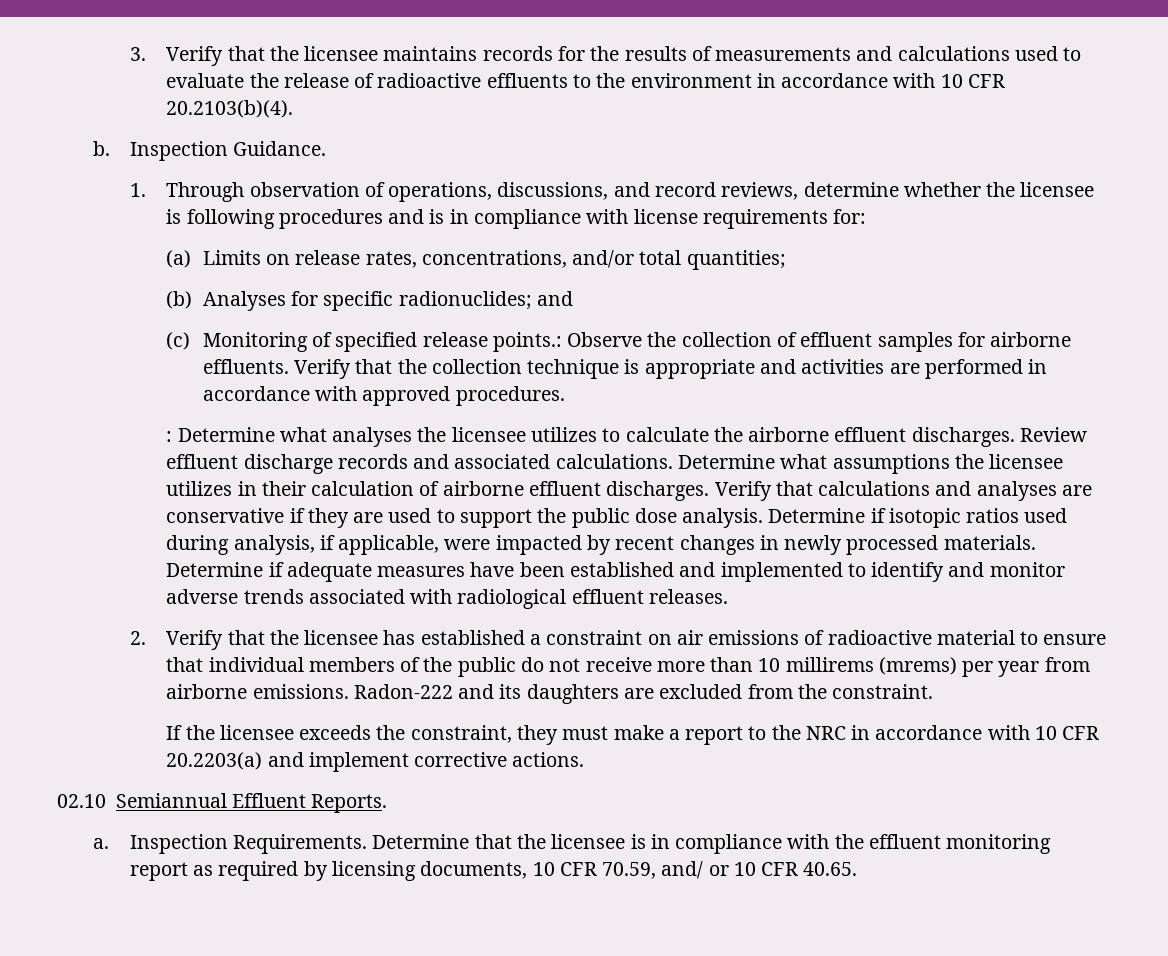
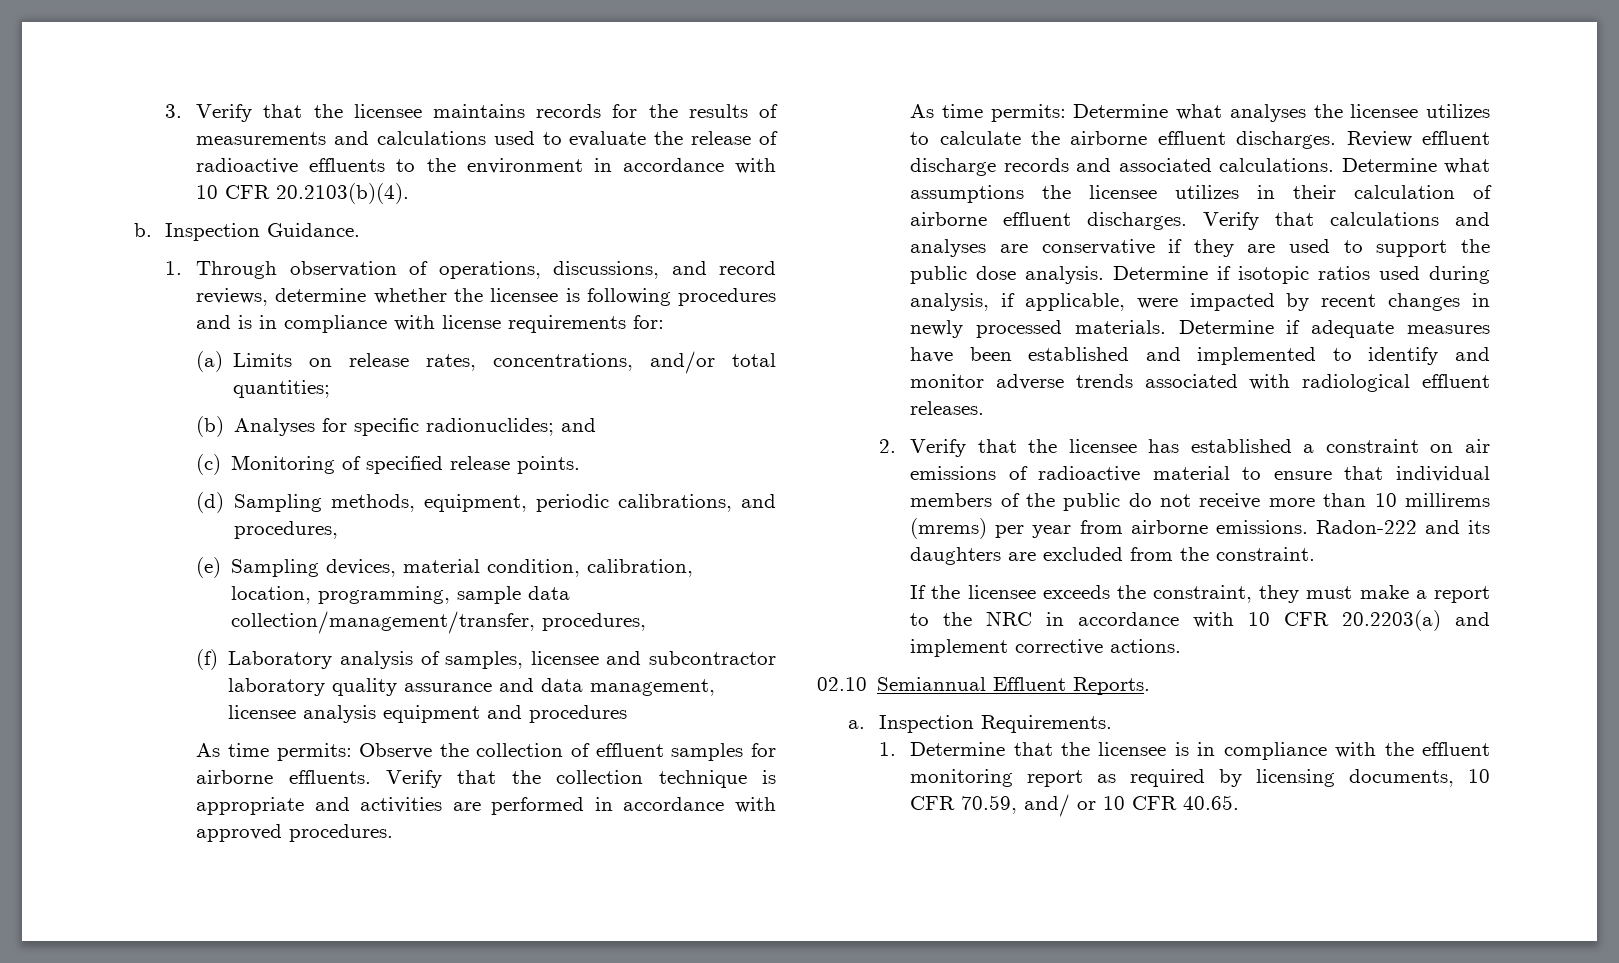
- (c) Monitoring of specified release points.: Observe the collection of effluent samples for airborne effluents.
+ (c) Monitoring of specified release points.
+ (d) Sampling methods, equipment, periodic calibrations, and procedures,
+ (e) Sampling devices, material condition, calibration, location, programming, sample data collection/management/transfer, procedures,
+ (f) Laboratory analysis of samples, licensee and subcontractor laboratory quality assurance and data management, licensee analysis equipment and procedures
+ As time permits: Observe the collection of effluent samples for airborne effluents.
- : Determine what analyses the licensee utilizes to calculate the airborne effluent discharges.
+ As time permits: Determine what analyses the licensee utilizes to calculate the airborne effluent discharges.
- Inspection Requirements. Determine that the licensee is in compliance with the effluent monitoring report as required by licensing documents, 10 CFR 70.59, and/ or 10 CFR 40.65.
+ Inspection Requirements.
+ 1. Determine that the licensee is in compliance with the effluent monitoring report as required by licensing documents, 10 CFR 70.59, and/ or 10 CFR 40.65.

